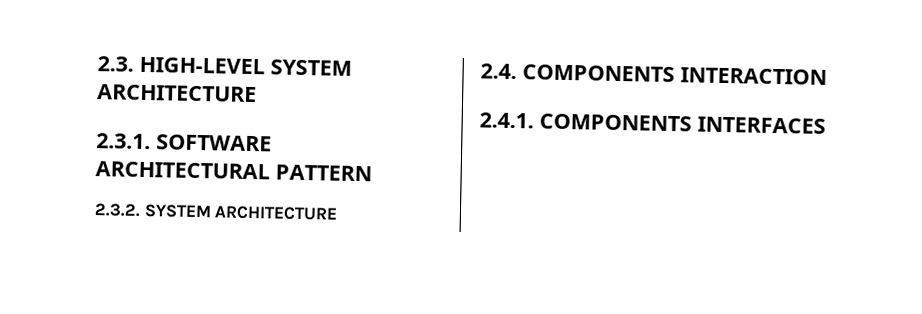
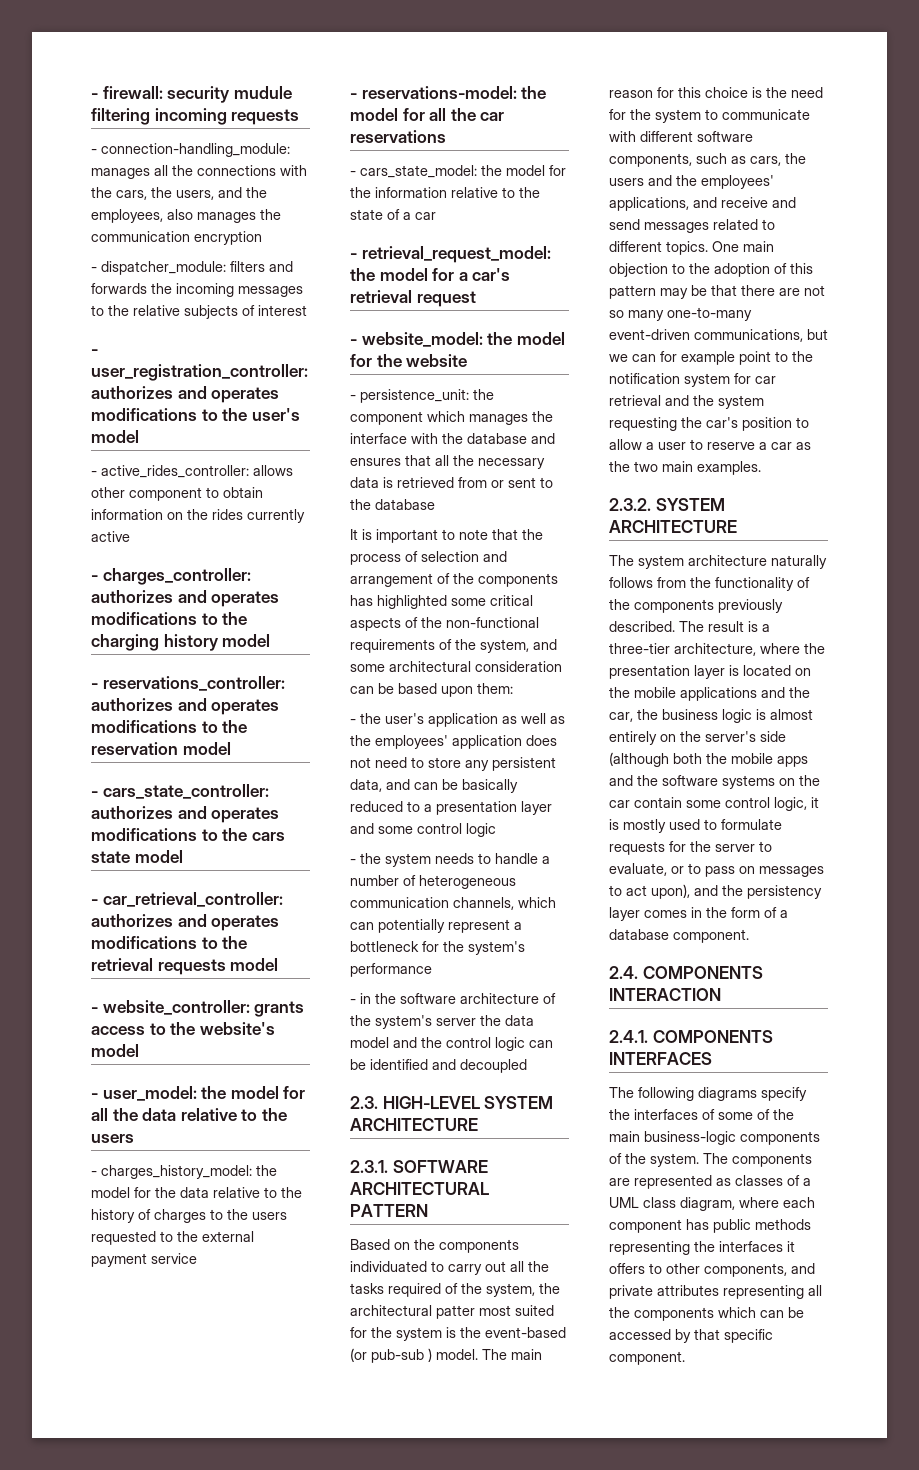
+ - firewall: security mudule filtering incoming requests
+ - connection-handling_module: manages all the connections with the cars, the users, and the employees, also manages the communication encryption
+ - dispatcher_module: filters and forwards the incoming messages to the relative subjects of interest
+ - user_registration_controller: authorizes and operates modifications to the user's model
+ - active_rides_controller: allows other component to obtain information on the rides currently active
+ - charges_controller: authorizes and operates modifications to the charging history model
+ - reservations_controller: authorizes and operates modifications to the reservation model
+ - cars_state_controller: authorizes and operates modifications to the cars state model
+ - car_retrieval_controller: authorizes and operates modifications to the retrieval requests model
+ - website_controller: grants access to the website's model
+ - user_model: the model for all the data relative to the users
+ - charges_history_model: the model for the data relative to the history of charges to the users requested to the external payment service
+ - reservations-model: the model for all the car reservations
+ - cars_state_model: the model for the information relative to the state of a car
+ - retrieval_request_model: the model for a car's retrieval request
+ - website_model: the model for the website
+ - persistence_unit: the component which manages the interface with the database and ensures that all the necessary data is retrieved from or sent to the database
+ It is important to note that the process of selection and arrangement of the components has highlighted some critical aspects of the non-functional requirements of the system, and some architectural consideration can be based upon them:
+ - the user's application as well as the employees' application does not need to store any persistent data, and can be basically reduced to a presentation layer and some control logic
+ - the system needs to handle a number of heterogeneous communication channels, which can potentially represent a bottleneck for the system's performance
+ - in the software architecture of the system's server the data model and the control logic can be identified and decoupled
+ Based on the components individuated to carry out all the tasks required of the system, the architectural patter most suited for the system is the event-based (or pub-sub ) model. The main reason for this choice is the need for the system to communicate with different software components, such as cars, the users and the employees' applications, and receive and send messages related to different topics. One main objection to the adoption of this pattern may be that there are not so many one-to-many event-driven communications, but we can for example point to the notification system for car retrieval and the system requesting the car's position to allow a user to reserve a car as the two main examples.
  2.3.2. SYSTEM ARCHITECTURE
+ The system architecture naturally follows from the functionality of the components previously described. The result is a three-tier architecture, where the presentation layer is located on the mobile applications and the car, the business logic is almost entirely on the server's side (although both the mobile apps and the software systems on the car contain some control logic, it is mostly used to formulate requests for the server to evaluate, or to pass on messages to act upon), and the persistency layer comes in the form of a database component.
+ The following diagrams specify the interfaces of some of the main business-logic components of the system. The components are represented as classes of a UML class diagram, where each component has public methods representing the interfaces it offers to other components, and private attributes representing all the components which can be accessed by that specific component.

